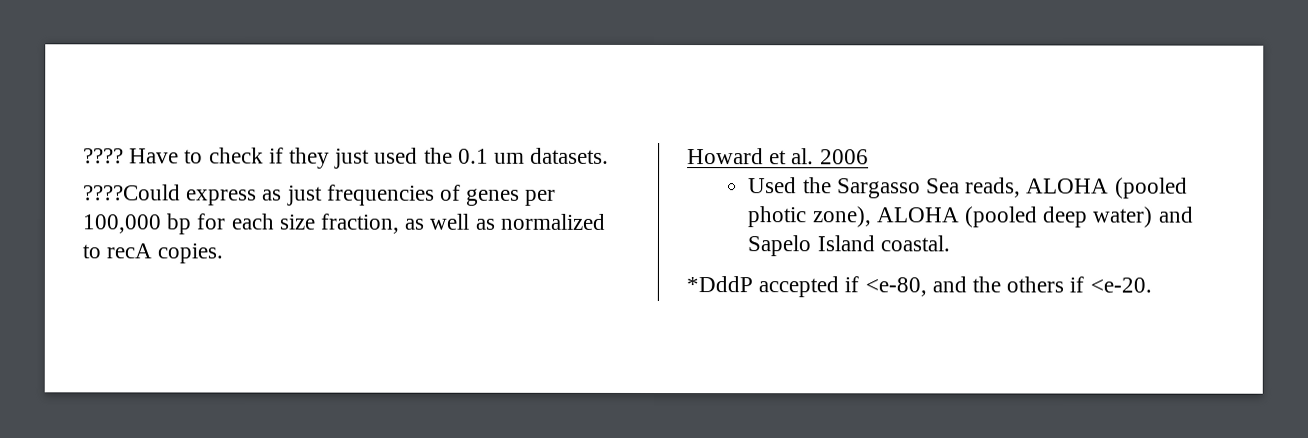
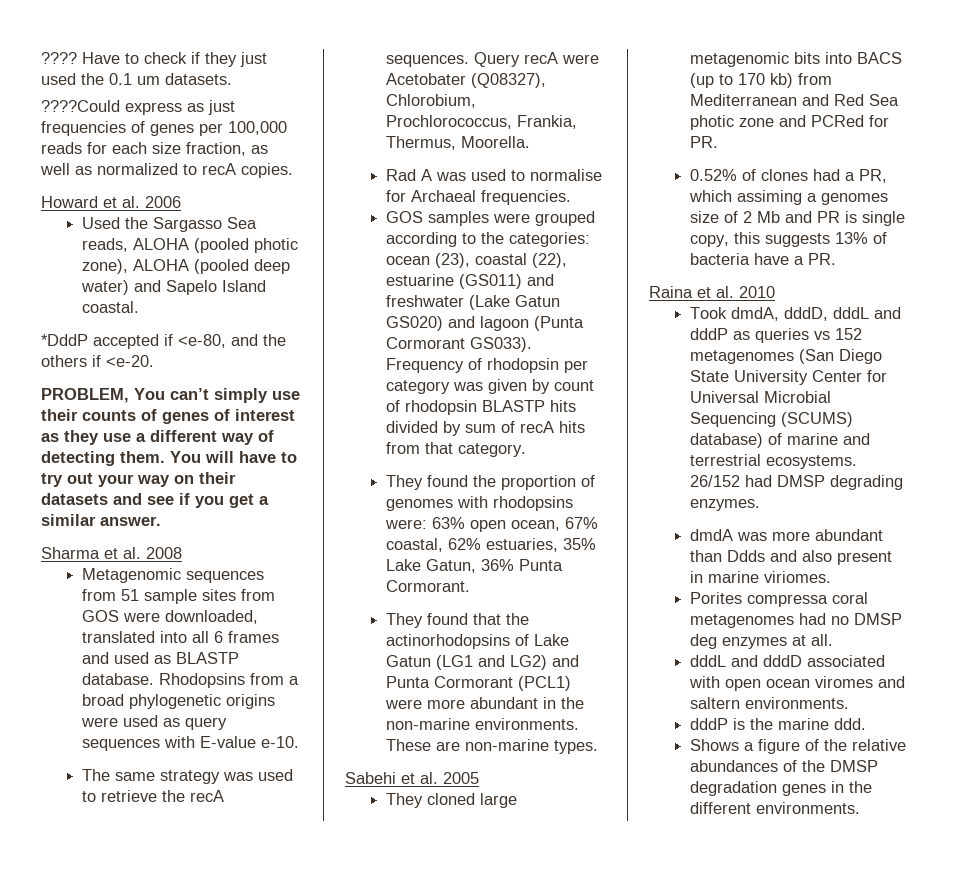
- ????Could express as just frequencies of genes per 100,000 bp for each size fraction, as well as normalized to recA copies.
+ ????Could express as just frequencies of genes per 100,000 reads for each size fraction, as well as normalized to recA copies.
+ PROBLEM, You can’t simply use their counts of genes of interest as they use a different way of detecting them. You will have to try out your way on their datasets and see if you get a similar answer.
+ Sharma et al. 2008
+ Metagenomic sequences from 51 sample sites from GOS were downloaded, translated into all 6 frames and used as BLASTP database. Rhodopsins from a broad phylogenetic origins were used as query sequences with E-value e-10.
+ The same strategy was used to retrieve the recA sequences. Query recA were Acetobater (Q08327), Chlorobium, Prochlorococcus, Frankia, Thermus, Moorella.
+ Rad A was used to normalise for Archaeal frequencies.
+ GOS samples were grouped according to the categories: ocean (23), coastal (22), estuarine (GS011) and freshwater (Lake Gatun GS020) and lagoon (Punta Cormorant GS033). Frequency of rhodopsin per category was given by count of rhodopsin BLASTP hits divided by sum of recA hits from that category.
+ They found the proportion of genomes with rhodopsins were: 63% open ocean, 67% coastal, 62% estuaries, 35% Lake Gatun, 36% Punta Cormorant.
+ They found that the actinorhodopsins of Lake Gatun (LG1 and LG2) and Punta Cormorant (PCL1) were more abundant in the non-marine environments. These are non-marine types.
+ Sabehi et al. 2005
+ They cloned large metagenomic bits into BACS (up to 170 kb) from Mediterranean and Red Sea photic zone and PCRed for PR.
+ 0.52% of clones had a PR, which assiming a genomes size of 2 Mb and PR is single copy, this suggests 13% of bacteria have a PR.
+ Raina et al. 2010
+ Took dmdA, dddD, dddL and dddP as queries vs 152 metagenomes (San Diego State University Center for Universal Microbial Sequencing (SCUMS) database) of marine and terrestrial ecosystems. 26/152 had DMSP degrading enzymes.
+ dmdA was more abundant than Ddds and also present in marine viriomes.
+ Porites compressa coral metagenomes had no DMSP deg enzymes at all.
+ dddL and dddD associated with open ocean viromes and saltern environments.
+ dddP is the marine ddd.
+ Shows a figure of the relative abundances of the DMSP degradation genes in the different environments.

